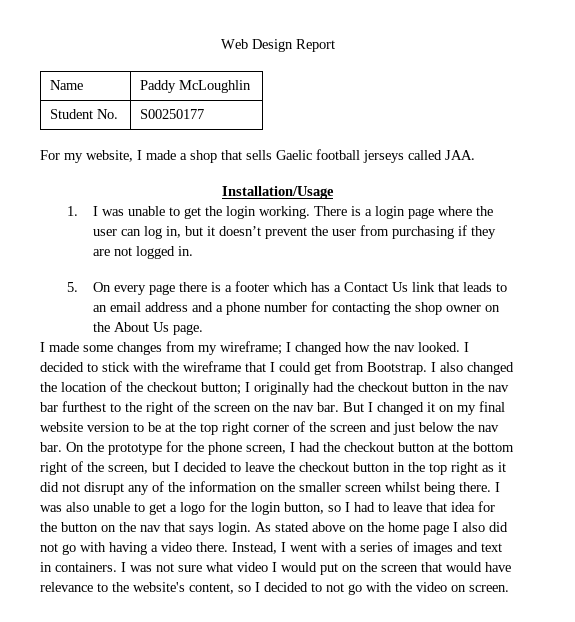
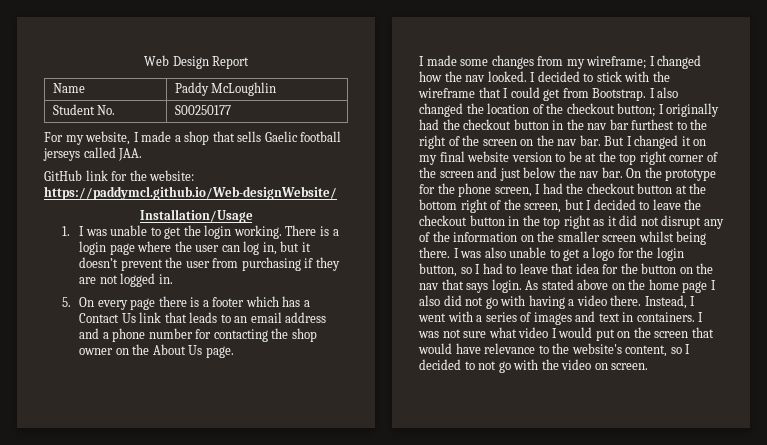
+ GitHub link for the website: https://paddymcl.github.io/Web-designWebsite/

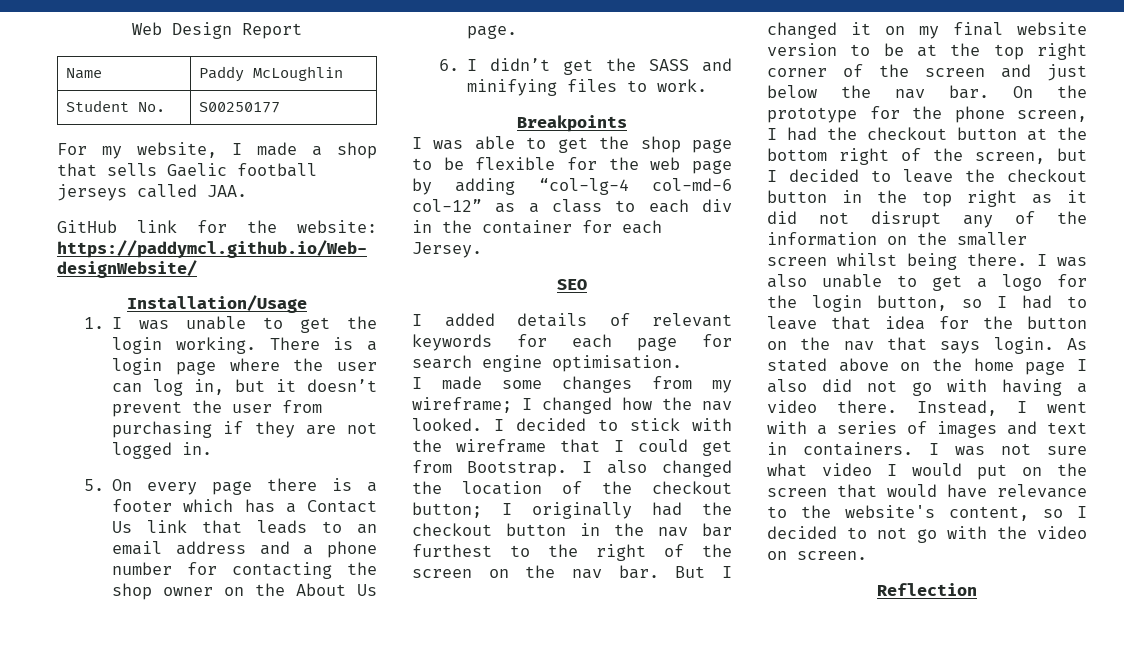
+ 6. I didn’t get the SASS and minifying files to work.
+ Breakpoints
+ I was able to get the shop page to be flexible for the web page by adding “col-lg-4 col-md-6 col-12” as a class to each div in the container for each Jersey.
+ SEO
+ I added details of relevant keywords for each page for search engine optimisation.
+ Reflection

